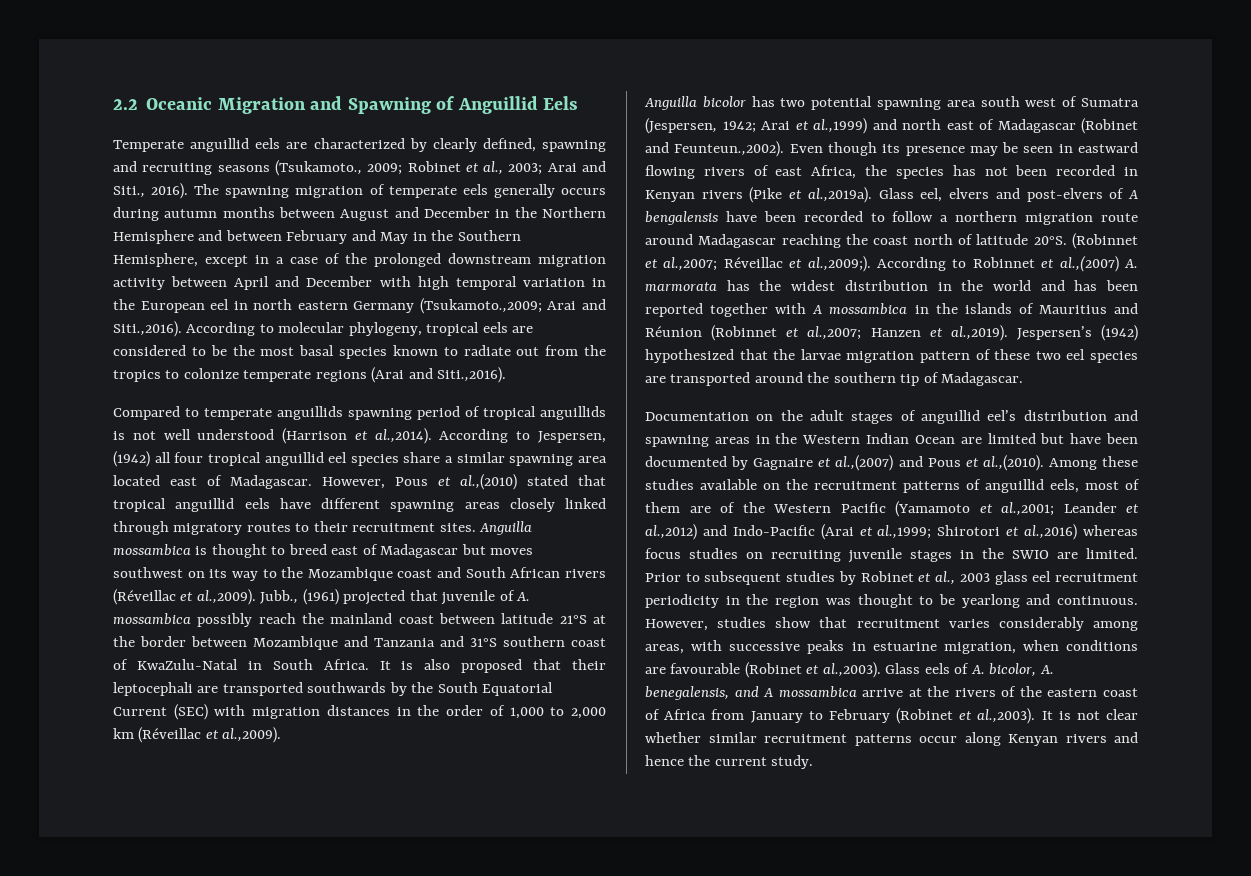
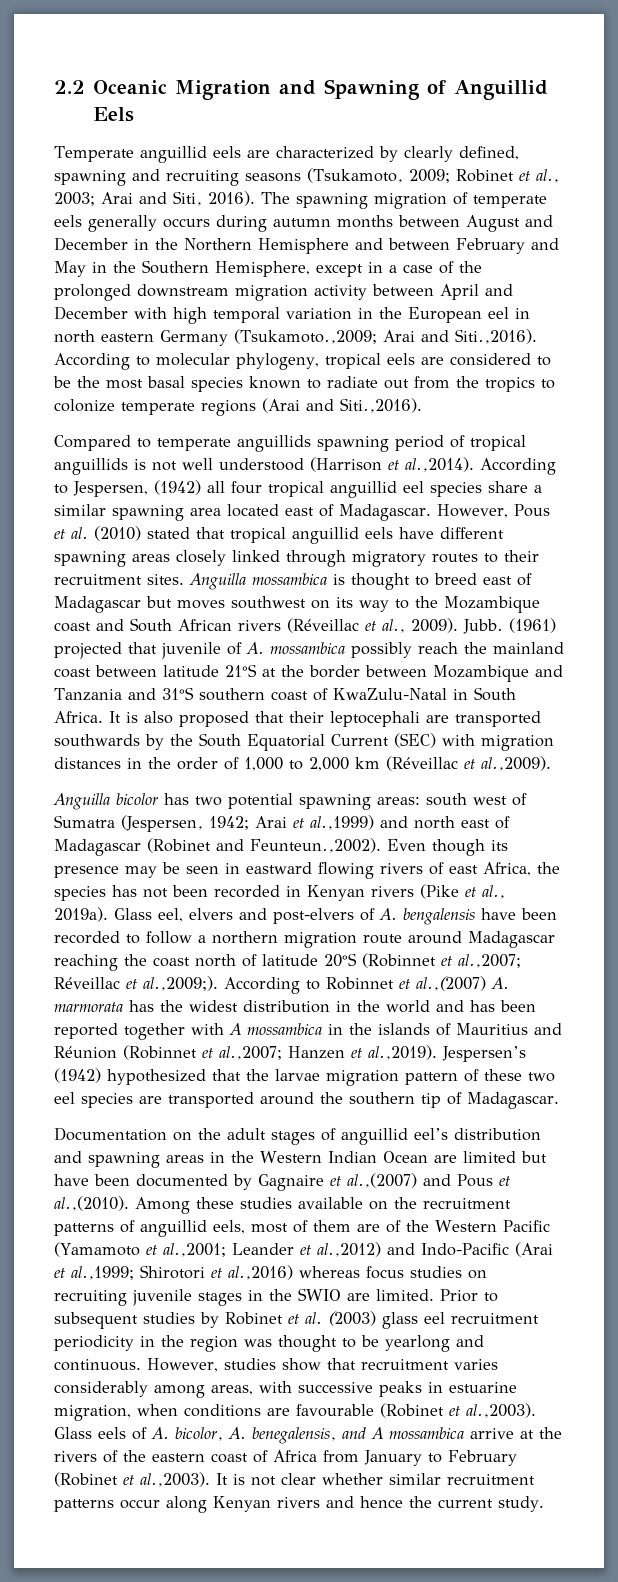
- Temperate anguillid eels are characterized by clearly defined, spawning and recruiting seasons (Tsukamoto., 2009; Robinet et al., 2003; Arai and Siti., 2016).
+ Temperate anguillid eels are characterized by clearly defined, spawning and recruiting seasons (Tsukamoto, 2009; Robinet et al., 2003; Arai and Siti, 2016).
- However, Pous et al.,(2010) stated that tropical anguillid eels have different spawning areas closely linked through migratory routes to their recruitment sites.
+ However, Pous et al. (2010) stated that tropical anguillid eels have different spawning areas closely linked through migratory routes to their recruitment sites.
- Anguilla mossambica is thought to breed east of Madagascar but moves southwest on its way to the Mozambique coast and South African rivers (Réveillac et al.,2009). Jubb., (1961) projected that juvenile of A. mossambica possibly reach the mainland coast between latitude 21°S at the border between Mozambique and Tanzania and 31°S southern coast of KwaZulu-Natal in South Africa.
+ Anguilla mossambica is thought to breed east of Madagascar but moves southwest on its way to the Mozambique coast and South African rivers (Réveillac et al., 2009). Jubb. (1961) projected that juvenile of A. mossambica possibly reach the mainland coast between latitude 21°S at the border between Mozambique and Tanzania and 31°S southern coast of KwaZulu-Natal in South Africa.
- Anguilla bicolor has two potential spawning area south west of Sumatra (Jespersen, 1942;
+ Anguilla bicolor has two potential spawning areas: south west of Sumatra (Jespersen, 1942;
- Arai et al.,1999) and north east of Madagascar (Robinet and Feunteun.,2002). Even though its presence may be seen in eastward flowing rivers of east Africa, the species has not been recorded in Kenyan rivers (Pike et al.,2019a). Glass eel, elvers and post-elvers of A bengalensis have been recorded to follow a northern migration route around Madagascar reaching the coast north of latitude 20°S. (Robinnet et al.,2007;
+ Arai et al.,1999) and north east of Madagascar (Robinet and Feunteun.,2002). Even though its presence may be seen in eastward flowing rivers of east Africa, the species has not been recorded in Kenyan rivers (Pike et al., 2019a). Glass eel, elvers and post-elvers of A. bengalensis have been recorded to follow a northern migration route around Madagascar reaching the coast north of latitude 20°S (Robinnet et al.,2007;
- Prior to subsequent studies by Robinet et al., 2003 glass eel recruitment periodicity in the region was thought to be yearlong and continuous.
+ Prior to subsequent studies by Robinet et al. (2003) glass eel recruitment periodicity in the region was thought to be yearlong and continuous.

